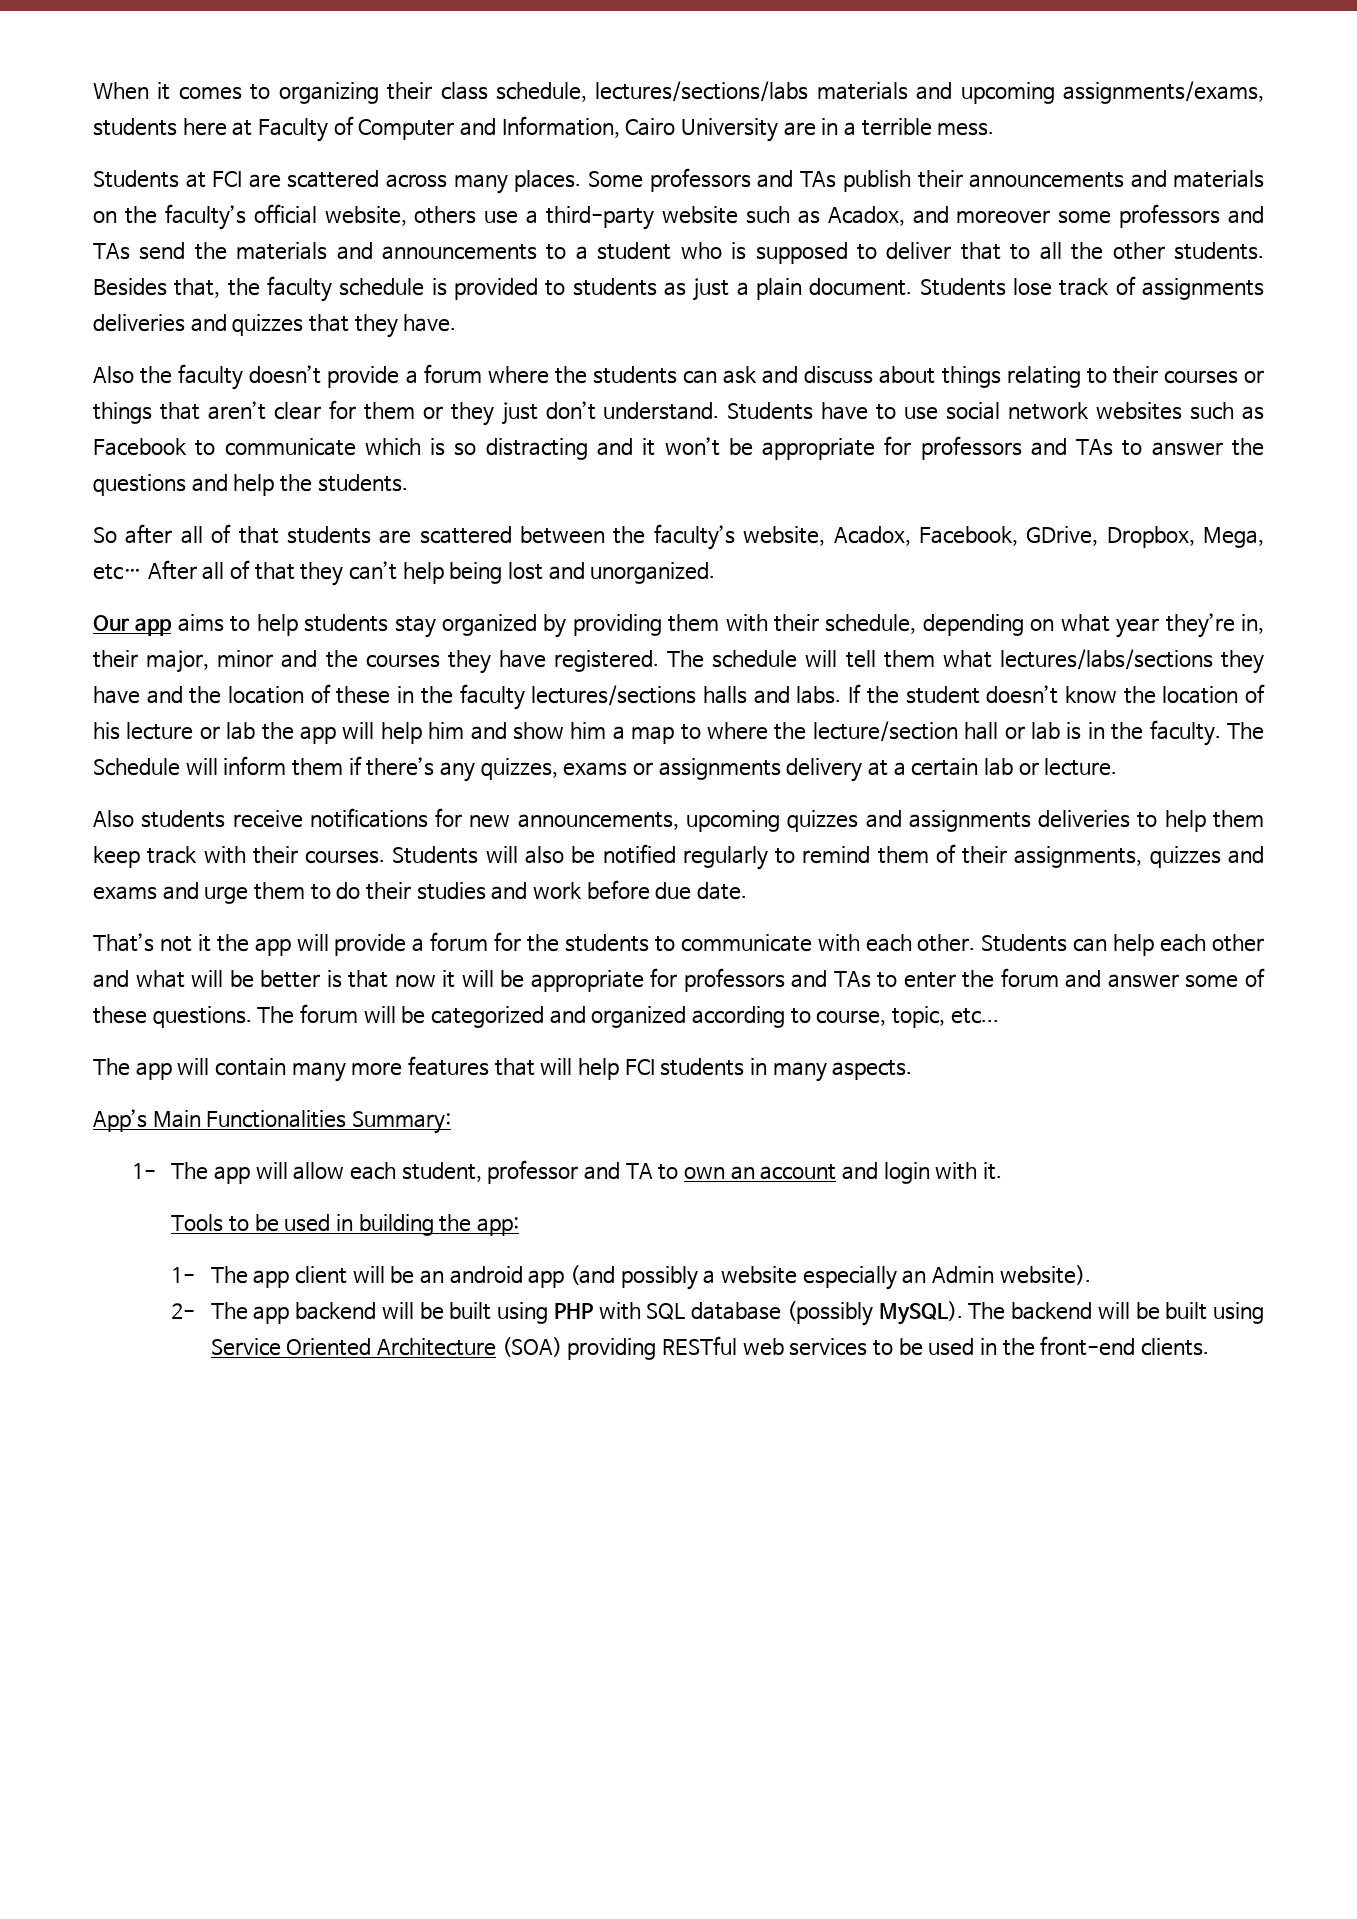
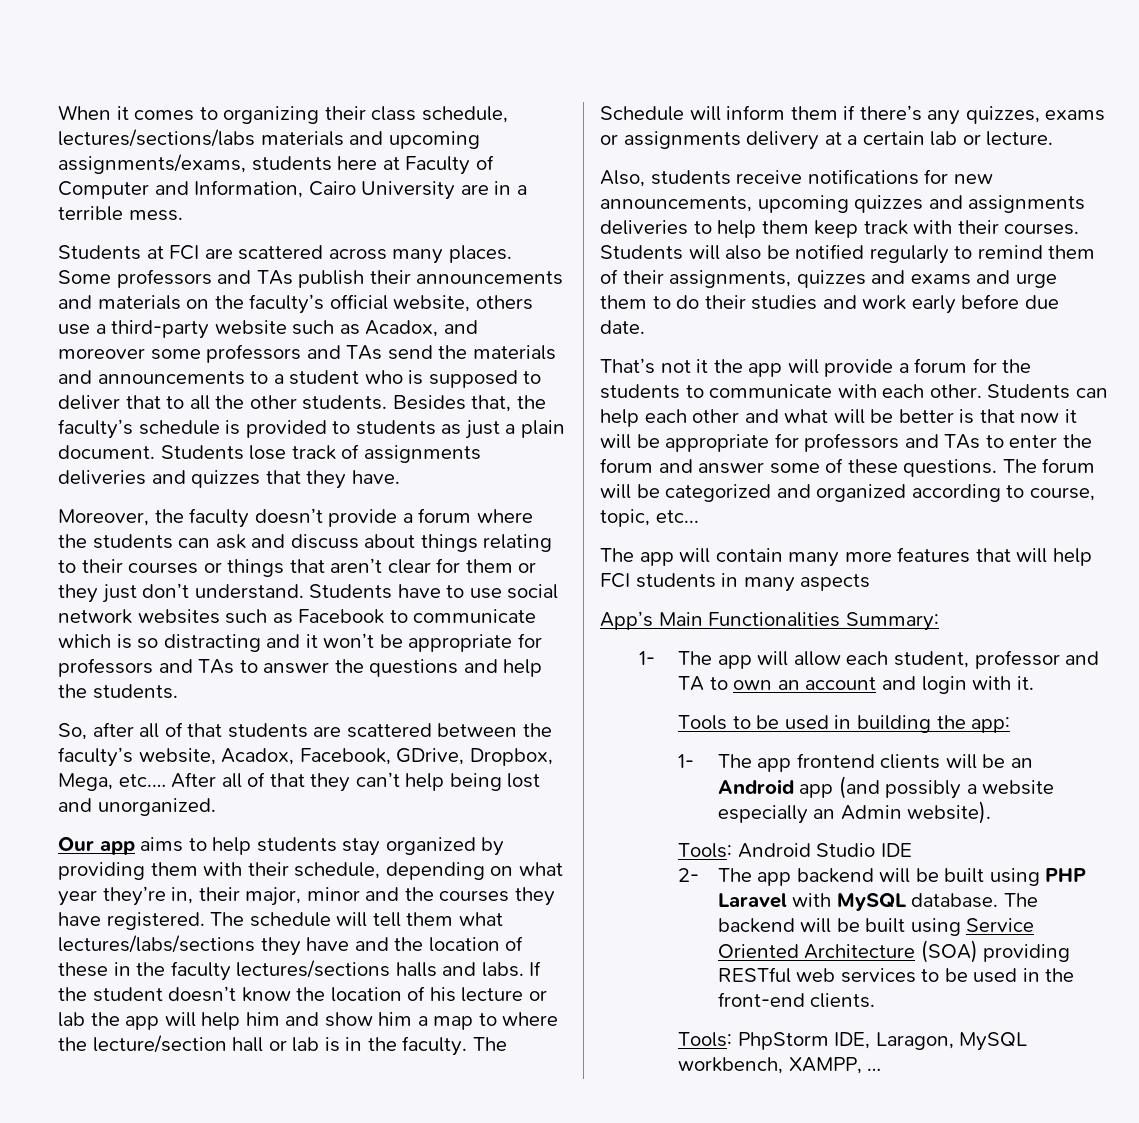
- Besides that, the faculty schedule is provided to students as just a plain document.
+ Besides that, the faculty’s schedule is provided to students as just a plain document.
- Also the faculty doesn’t provide a forum where the students can ask and discuss about things relating to their courses or things that aren’t clear for them or they just don’t understand.
+ Moreover, the faculty doesn’t provide a forum where the students can ask and discuss about things relating to their courses or things that aren’t clear for them or they just don’t understand.
- So after all of that students are scattered between the faculty’s website, Acadox, Facebook, GDrive, Dropbox, Mega, etc…
+ So, after all of that students are scattered between the faculty’s website, Acadox, Facebook, GDrive, Dropbox, Mega, etc.…
- Also students receive notifications for new announcements, upcoming quizzes and assignments deliveries to help them keep track with their courses.
+ Also, students receive notifications for new announcements, upcoming quizzes and assignments deliveries to help them keep track with their courses.
- Students will also be notified regularly to remind them of their assignments, quizzes and exams and urge them to do their studies and work before due date.
+ Students will also be notified regularly to remind them of their assignments, quizzes and exams and urge them to do their studies and work early before due date.
- The app will contain many more features that will help FCI students in many aspects.
+ The app will contain many more features that will help FCI students in many aspects
- 1- The app client will be an android app (and possibly a website especially an Admin website).
+ 1- The app frontend clients will be an Android app (and possibly a website especially an Admin website).
+ Tools: Android Studio IDE
- 2- The app backend will be built using PHP with SQL database (possibly MySQL).
+ 2- The app backend will be built using PHP Laravel with MySQL database.
+ Tools: PhpStorm IDE, Laragon, MySQL workbench, XAMPP, …

